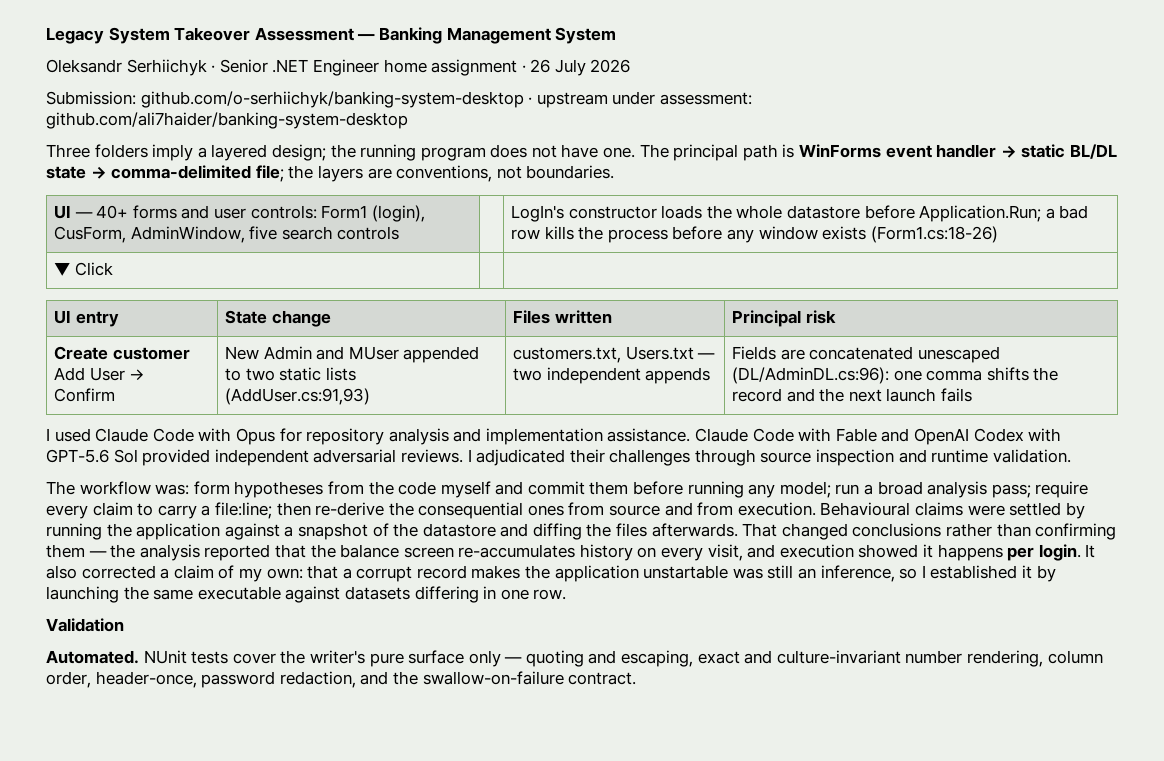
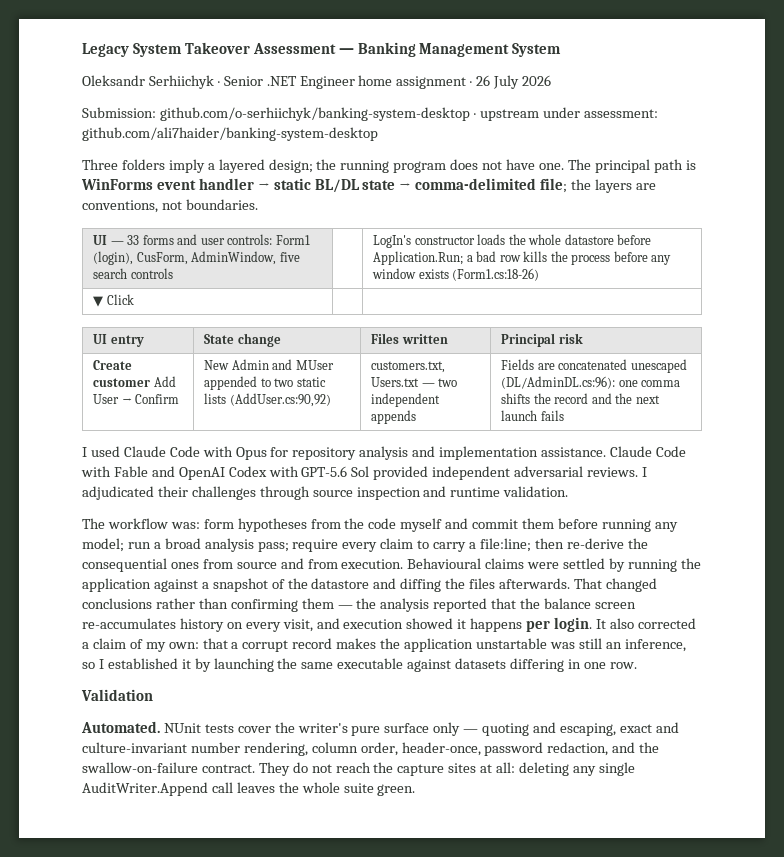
- UI — 40+ forms and user controls: Form1 (login), CusForm, AdminWindow, five search controls | | LogIn's constructor loads the whole datastore before Application.Run; a bad row kills the process before any window exists (Form1.cs:18-26)
+ UI — 33 forms and user controls: Form1 (login), CusForm, AdminWindow, five search controls | | LogIn's constructor loads the whole datastore before Application.Run; a bad row kills the process before any window exists (Form1.cs:18-26)
- Create customer Add User → Confirm | New Admin and MUser appended to two static lists (AddUser.cs:91,93) | customers.txt, Users.txt — two independent appends | Fields are concatenated unescaped (DL/AdminDL.cs:96): one comma shifts the record and the next launch fails
+ Create customer Add User → Confirm | New Admin and MUser appended to two static lists (AddUser.cs:90,92) | customers.txt, Users.txt — two independent appends | Fields are concatenated unescaped (DL/AdminDL.cs:96): one comma shifts the record and the next launch fails
+ They do not reach the capture sites at all: deleting any single AuditWriter.Append call leaves the whole suite green.

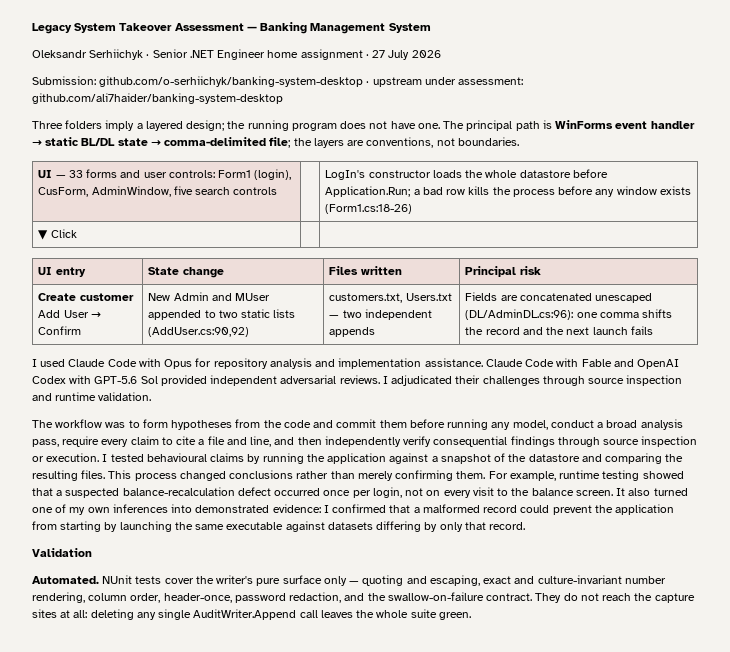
- Oleksandr Serhiichyk · Senior .NET Engineer home assignment · 26 July 2026
+ Oleksandr Serhiichyk · Senior .NET Engineer home assignment · 27 July 2026
- The workflow was: form hypotheses from the code myself and commit them before running any model; run a broad analysis pass; require every claim to carry a file:line; then re-derive the consequential ones from source and from execution. Behavioural claims were settled by running the application against a snapshot of the datastore and diffing the files afterwards. That changed conclusions rather than confirming them — the analysis reported that the balance screen re-accumulates history on every visit, and execution showed it happens per login. It also corrected a claim of my own: that a corrupt record makes the application unstartable was still an inference, so I established it by launching the same executable against datasets differing in one row.
+ The workflow was to form hypotheses from the code and commit them before running any model, conduct a broad analysis pass, require every claim to cite a file and line, and then independently verify consequential findings through source inspection or execution. I tested behavioural claims by running the application against a snapshot of the datastore and comparing the resulting files. This process changed conclusions rather than merely confirming them. For example, runtime testing showed that a suspected balance-recalculation defect occurred once per login, not on every visit to the balance screen. It also turned one of my own inferences into demonstrated evidence: I confirmed that a malformed record could prevent the application from starting by launching the same executable against datasets differing by only that record.

